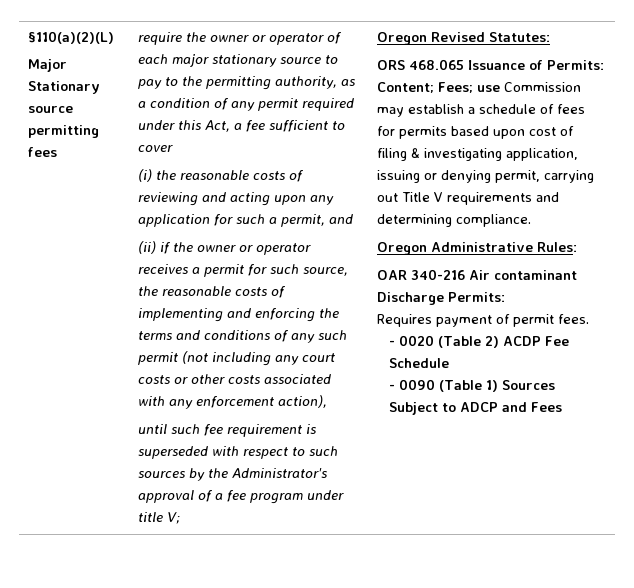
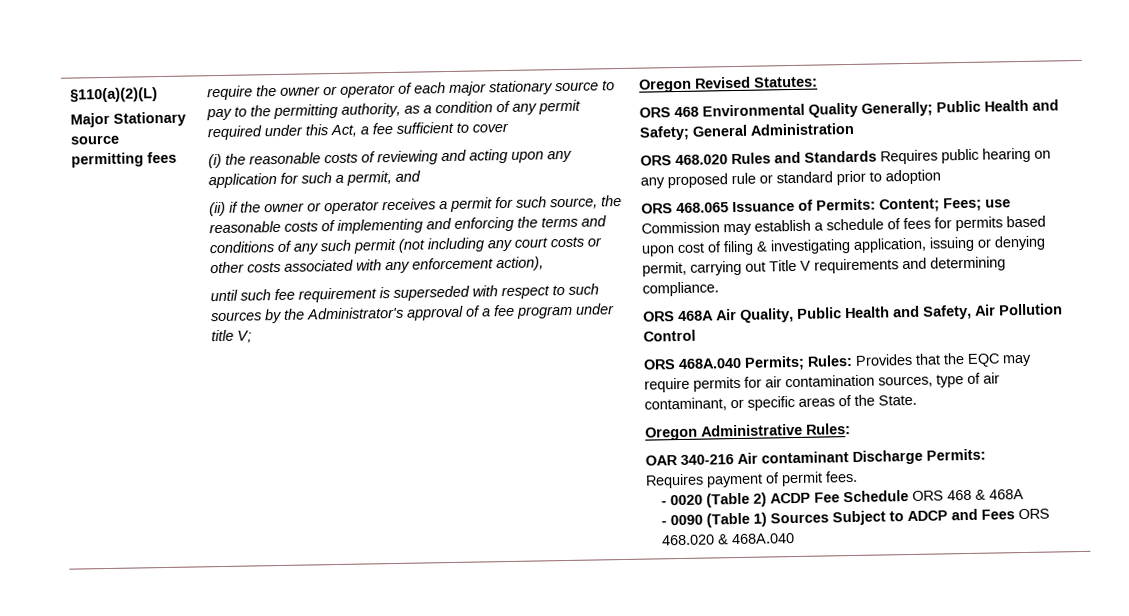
+ ORS 468 Environmental Quality Generally; Public Health and Safety; General Administration
+ ORS 468.020 Rules and Standards Requires public hearing on any proposed rule or standard prior to adoption
+ ORS 468A Air Quality, Public Health and Safety, Air Pollution Control
+ ORS 468A.040 Permits; Rules: Provides that the EQC may require permits for air contamination sources, type of air contaminant, or specific areas of the State.
- - 0020 (Table 2) ACDP Fee Schedule
+ - 0020 (Table 2) ACDP Fee Schedule ORS 468 & 468A
- - 0090 (Table 1) Sources Subject to ADCP and Fees
+ - 0090 (Table 1) Sources Subject to ADCP and Fees ORS 468.020 & 468A.040

